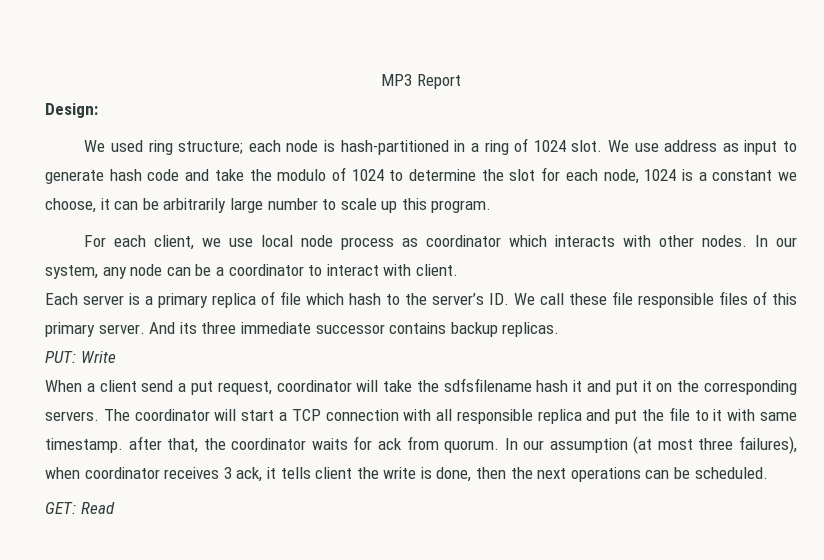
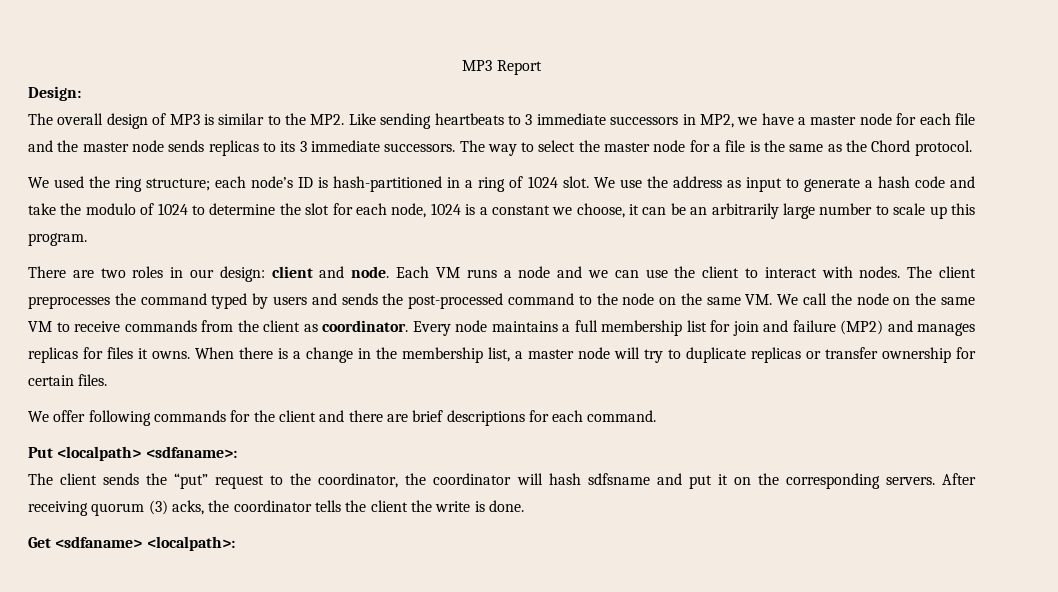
+ The overall design of MP3 is similar to the MP2. Like sending heartbeats to 3 immediate successors in MP2, we have a master node for each file and the master node sends replicas to its 3 immediate successors. The way to select the master node for a file is the same as the Chord protocol.
- We used ring structure; each node is hash-partitioned in a ring of 1024 slot.
+ We used the ring structure; each node’s ID is hash-partitioned in a ring of 1024 slot.
- We use address as input to generate hash code and take the modulo of 1024 to determine the slot for each node, 1024 is a constant we choose, it can be arbitrarily large number to scale up this program.
+ We use the address as input to generate a hash code and take the modulo of 1024 to determine the slot for each node, 1024 is a constant we choose, it can be an arbitrarily large number to scale up this program.
- For each client, we use local node process as coordinator which interacts with other nodes. In our system, any node can be a coordinator to interact with client.
- Each server is a primary replica of file which hash to the server’s ID. We call these file responsible files of this primary server. And its three immediate successor contains backup replicas.
- PUT: Write
- When a client send a put request, coordinator will take the sdfsfilename hash it and put it on the corresponding servers.
+ There are two roles in our design: client and node. Each VM runs a node and we can use the client to interact with nodes. The client preprocesses the command typed by users and sends the post-processed command to the node on the same VM. We call the node on the same VM to receive commands from the client as coordinator. Every node maintains a full membership list for join and failure (MP2) and manages replicas for files it owns. When there is a change in the membership list, a master node will try to duplicate replicas or transfer ownership for certain files.
+ We offer following commands for the client and there are brief descriptions for each command.
+ Put <localpath> <sdfaname>:
+ The client sends the “put” request to the coordinator, the coordinator will hash sdfsname and put it on the corresponding servers.
- The coordinator will start a TCP connection with all responsible replica and put the file to it with same timestamp. after that, the coordinator waits for ack from quorum. In our assumption (at most three failures), when coordinator receives 3 ack, it tells client the write is done, then the next operations can be scheduled.
- GET: Read
+ After receiving quorum (3) acks, the coordinator tells the client the write is done.
+ Get <sdfaname> <localpath>:

